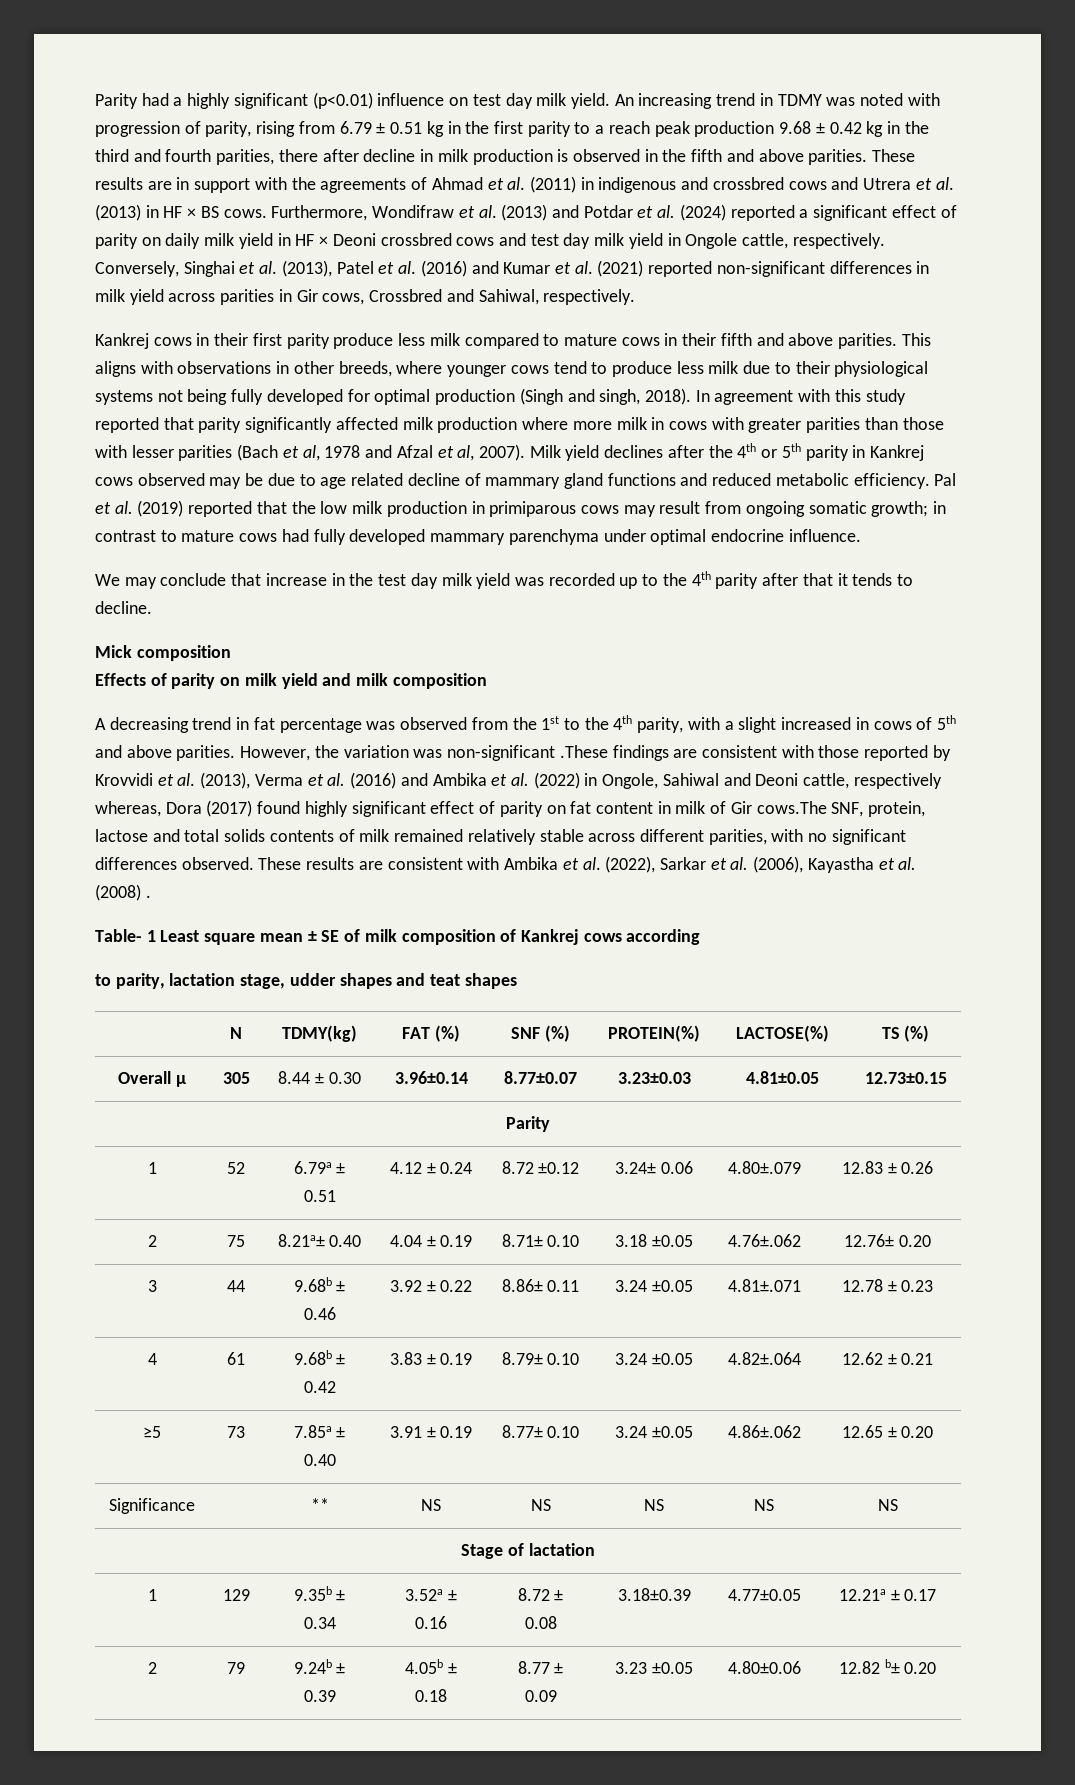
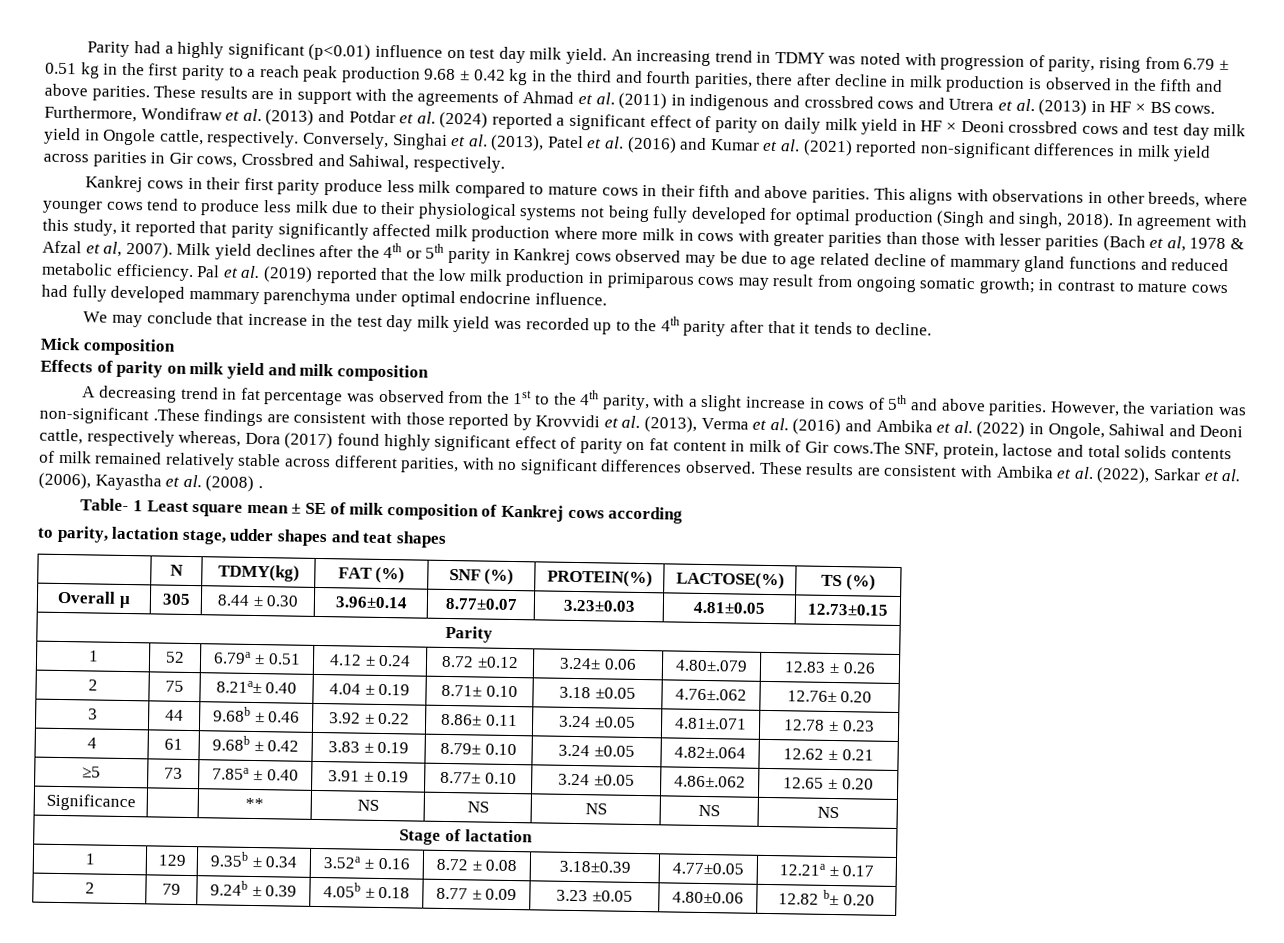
- In agreement with this study reported that parity significantly affected milk production where more milk in cows with greater parities than those with lesser parities (Bach et al, 1978 and Afzal et al, 2007).
+ In agreement with this study, it reported that parity significantly affected milk production where more milk in cows with greater parities than those with lesser parities (Bach et al, 1978 & Afzal et al, 2007).
- A decreasing trend in fat percentage was observed from the 1st to the 4th parity, with a slight increased in cows of 5th and above parities.
+ A decreasing trend in fat percentage was observed from the 1st to the 4th parity, with a slight increase in cows of 5th and above parities.

